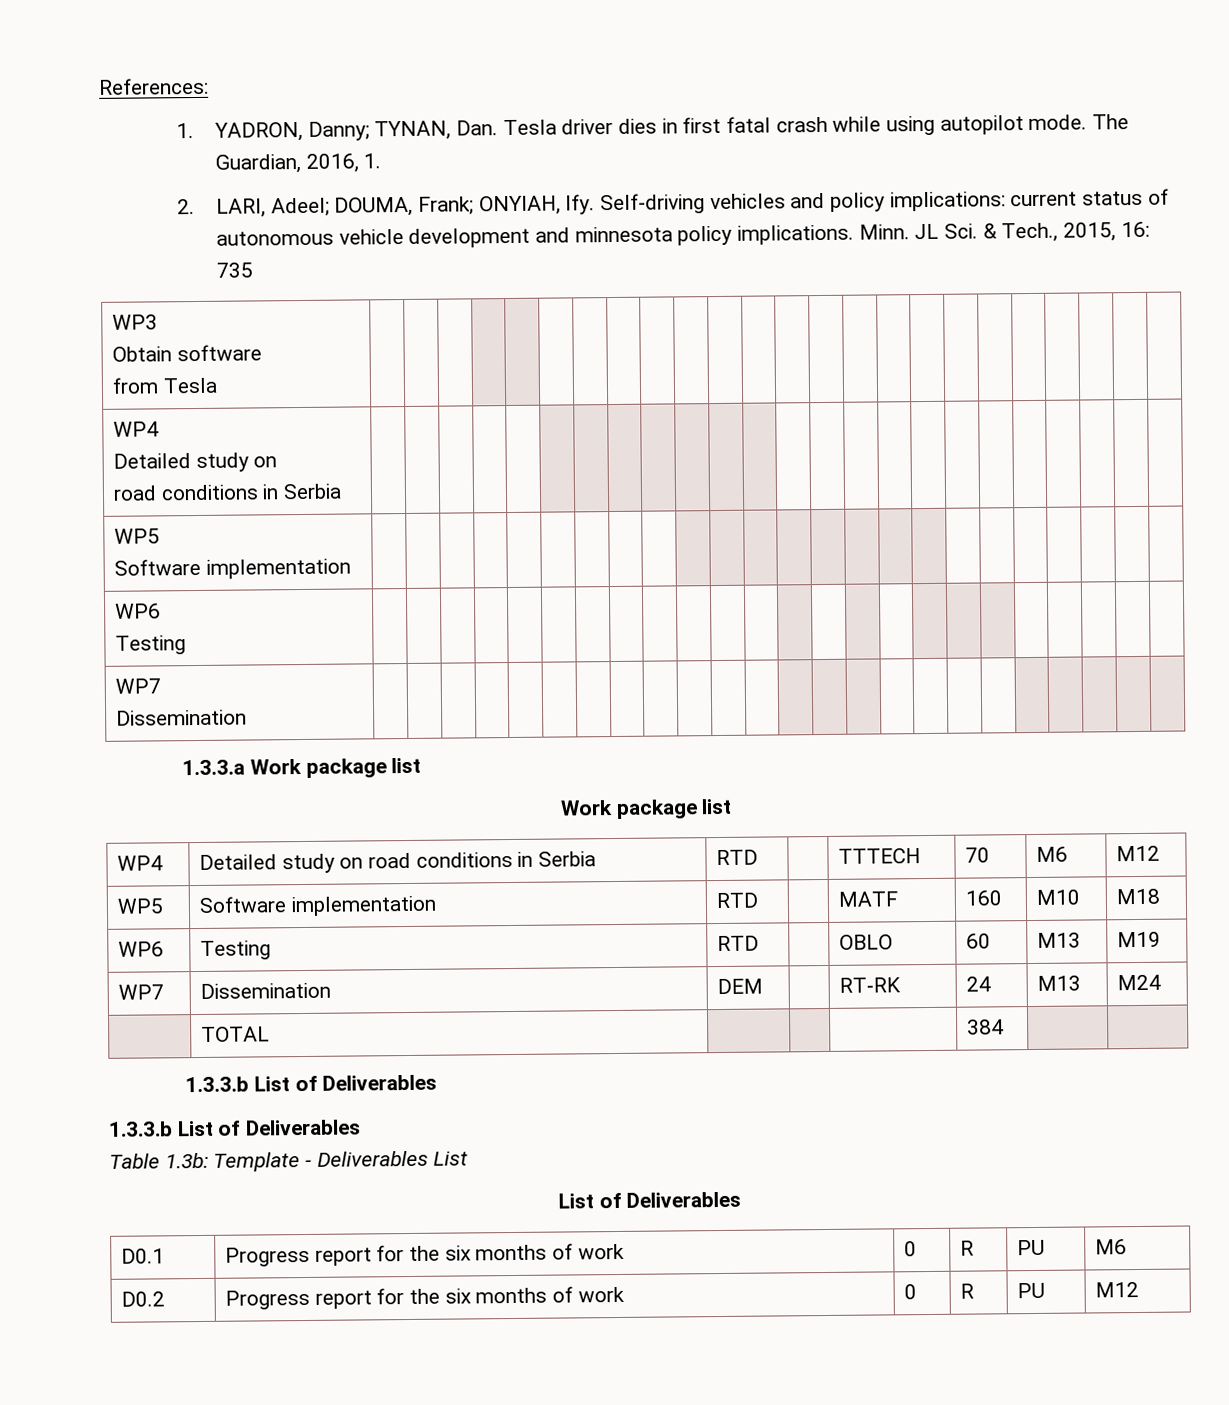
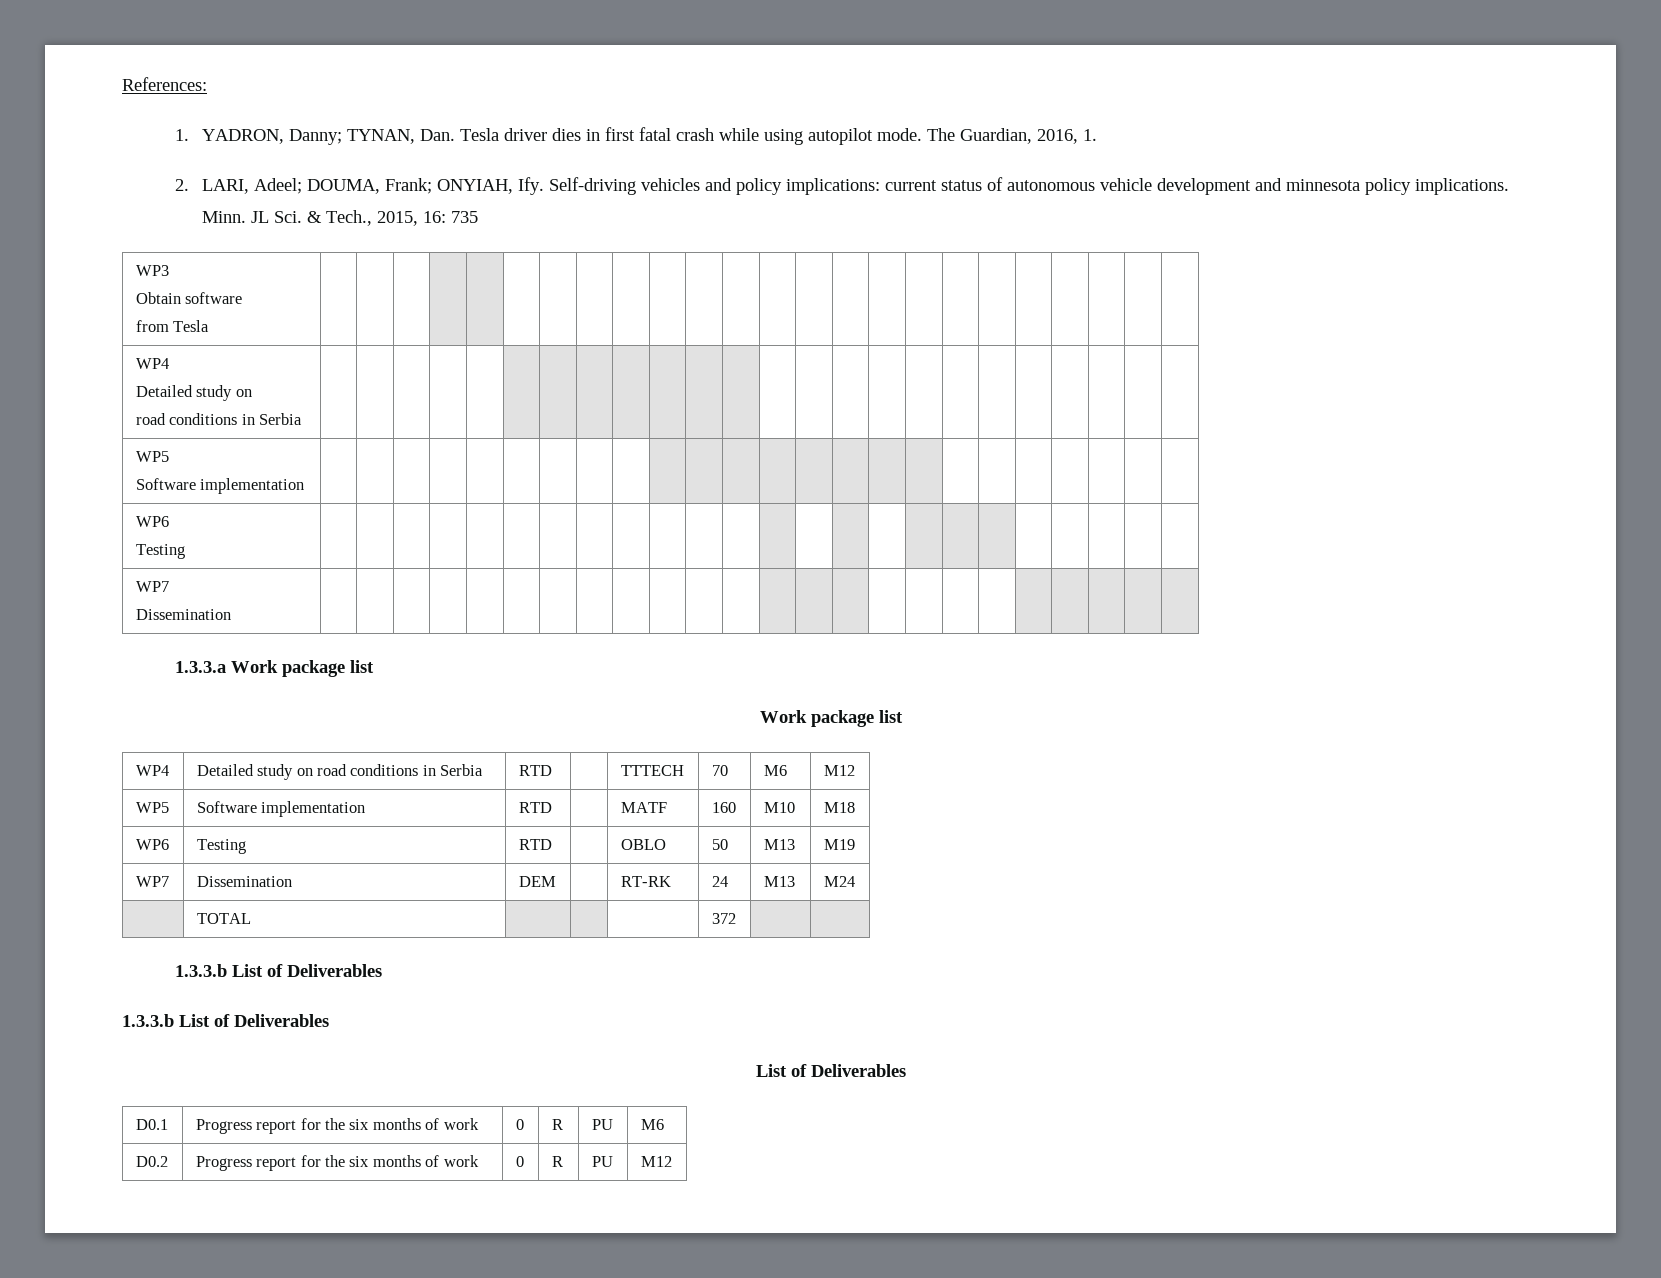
- WP6 | Testing | RTD | | OBLO | 60 | M13 | M19
+ WP6 | Testing | RTD | | OBLO | 50 | M13 | M19
- | TOTAL | | | | 384 | |
+ | TOTAL | | | | 372 | |
- Table 1.3b: Template - Deliverables List

